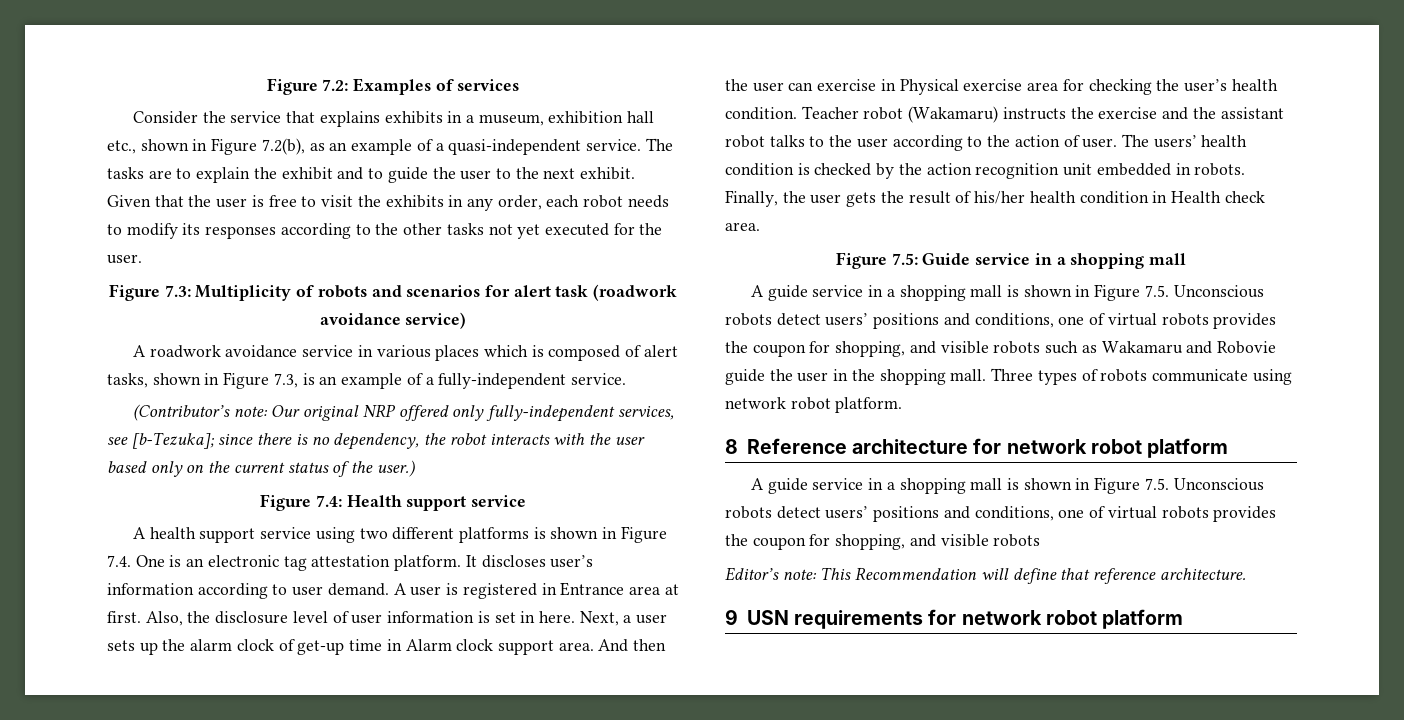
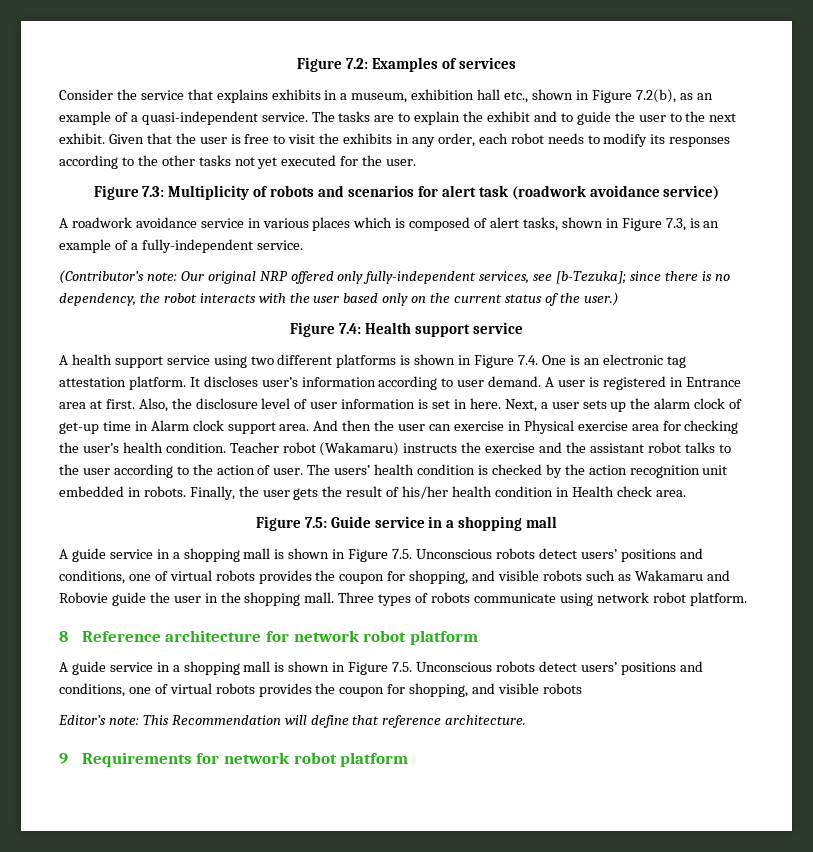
- 9 USN requirements for network robot platform
+ 9 Requirements for network robot platform

